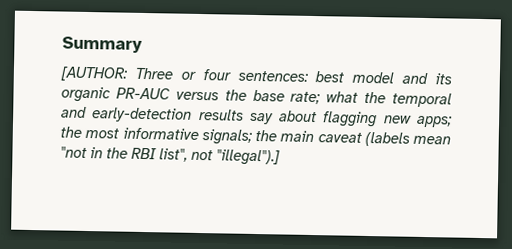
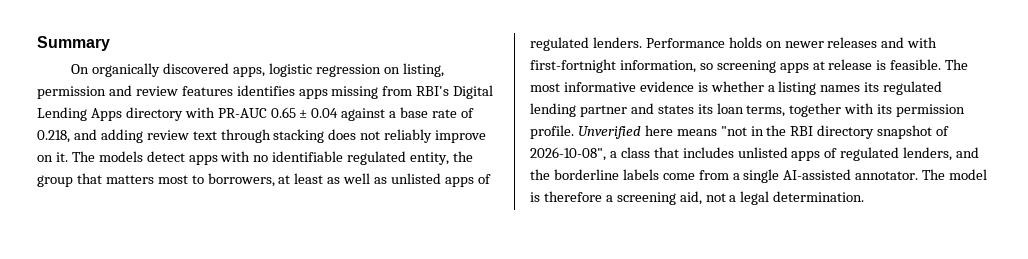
- [AUTHOR: Three or four sentences: best model and its organic PR-AUC versus the base rate; what the temporal and early-detection results say about flagging new apps; the most informative signals; the main caveat (labels mean "not in the RBI list", not "illegal").]
+ On organically discovered apps, logistic regression on listing, permission and review features identifies apps missing from RBI's Digital Lending Apps directory with PR-AUC 0.65 ± 0.04 against a base rate of 0.218, and adding review text through stacking does not reliably improve on it. The models detect apps with no identifiable regulated entity, the group that matters most to borrowers, at least as well as unlisted apps of regulated lenders. Performance holds on newer releases and with first-fortnight information, so screening apps at release is feasible. The most informative evidence is whether a listing names its regulated lending partner and states its loan terms, together with its permission profile. Unverified here means "not in the RBI directory snapshot of 2026-10-08", a class that includes unlisted apps of regulated lenders, and the borderline labels come from a single AI-assisted annotator. The model is therefore a screening aid, not a legal determination.

